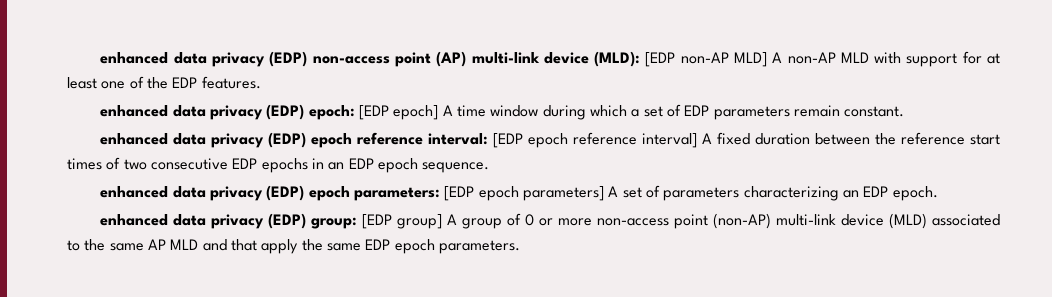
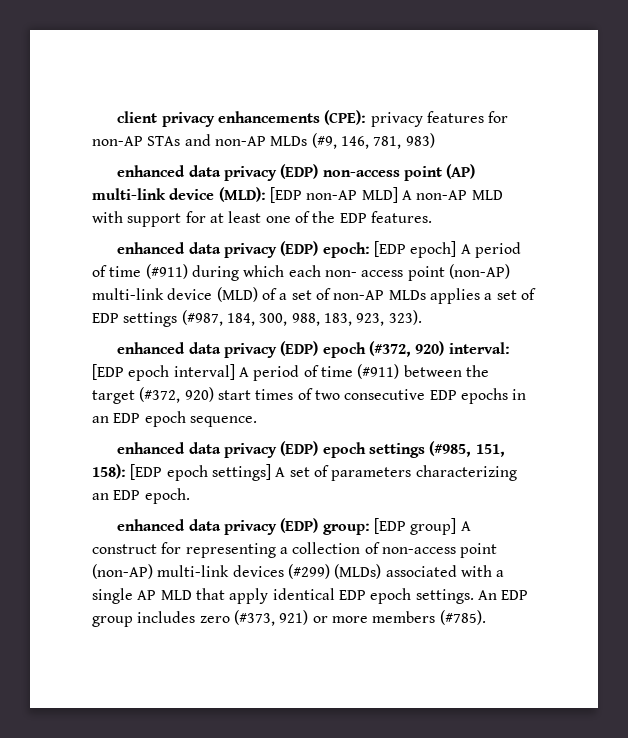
+ client privacy enhancements (CPE): privacy features for non-AP STAs and non-AP MLDs (#9, 146, 781, 983)
- enhanced data privacy (EDP) epoch: [EDP epoch] A time window during which a set of EDP parameters remain constant.
- enhanced data privacy (EDP) epoch reference interval: [EDP epoch reference interval] A fixed duration between the reference start times of two consecutive EDP epochs in an EDP epoch sequence.
+ enhanced data privacy (EDP) epoch: [EDP epoch] A period of time (#911) during which each non- access point (non-AP) multi-link device (MLD) of a set of non-AP MLDs applies a set of EDP settings (#987, 184, 300, 988, 183, 923, 323).
+ enhanced data privacy (EDP) epoch (#372, 920) interval: [EDP epoch interval] A period of time (#911) between the target (#372, 920) start times of two consecutive EDP epochs in an EDP epoch sequence.
- enhanced data privacy (EDP) epoch parameters: [EDP epoch parameters] A set of parameters characterizing an EDP epoch.
+ enhanced data privacy (EDP) epoch settings (#985, 151, 158): [EDP epoch settings] A set of parameters characterizing an EDP epoch.
- enhanced data privacy (EDP) group: [EDP group] A group of 0 or more non-access point (non-AP) multi-link device (MLD) associated to the same AP MLD and that apply the same EDP epoch parameters.
+ enhanced data privacy (EDP) group: [EDP group] A construct for representing a collection of non-access point (non-AP) multi-link devices (#299) (MLDs) associated with a single AP MLD that apply identical EDP epoch settings. An EDP group includes zero (#373, 921) or more members (#785).

